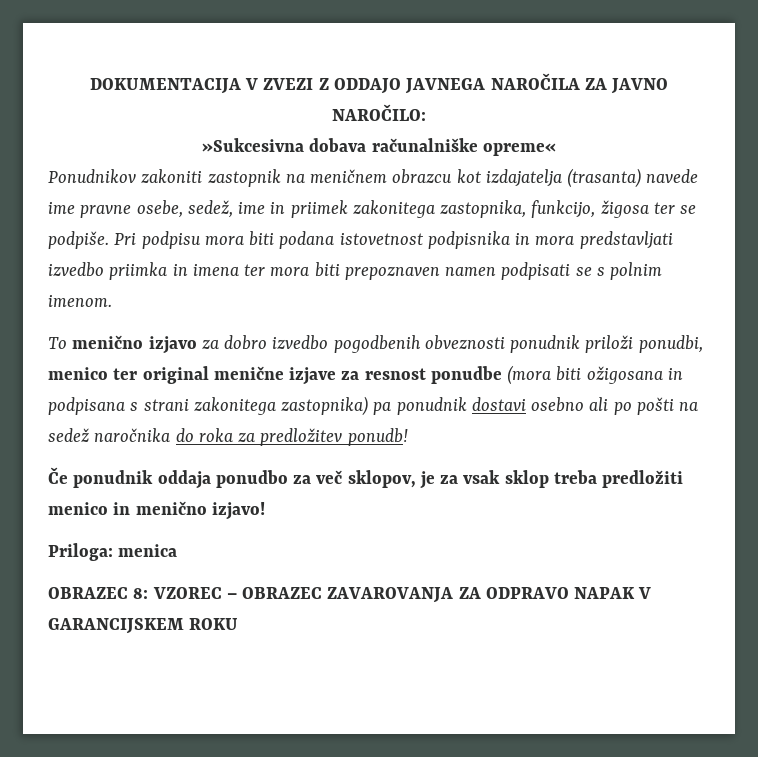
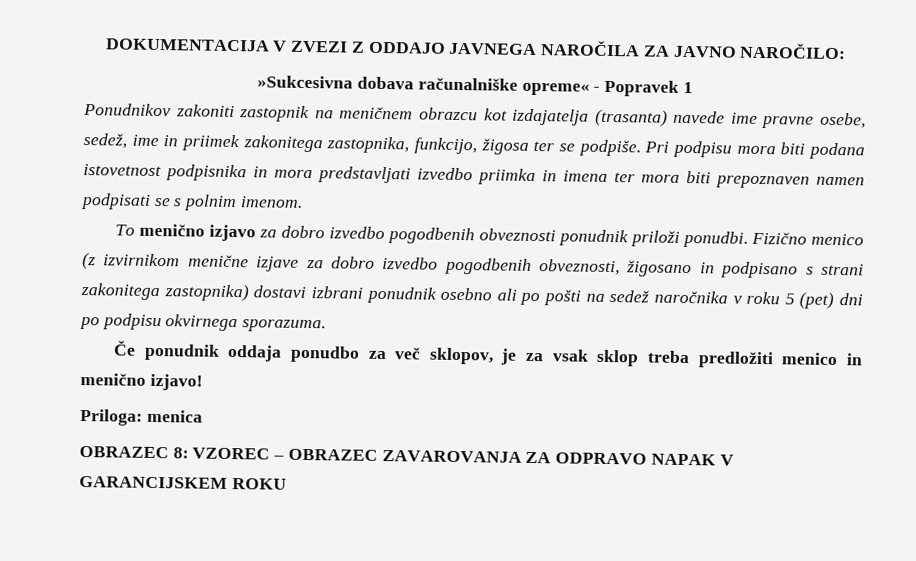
- »Sukcesivna dobava računalniške opreme«
+ »Sukcesivna dobava računalniške opreme« - Popravek 1
- To menično izjavo za dobro izvedbo pogodbenih obveznosti ponudnik priloži ponudbi, menico ter original menične izjave za resnost ponudbe (mora biti ožigosana in podpisana s strani zakonitega zastopnika) pa ponudnik dostavi osebno ali po pošti na sedež naročnika do roka za predložitev ponudb!
+ To menično izjavo za dobro izvedbo pogodbenih obveznosti ponudnik priloži ponudbi. Fizično menico (z izvirnikom menične izjave za dobro izvedbo pogodbenih obveznosti, žigosano in podpisano s strani zakonitega zastopnika) dostavi izbrani ponudnik osebno ali po pošti na sedež naročnika v roku 5 (pet) dni po podpisu okvirnega sporazuma.

